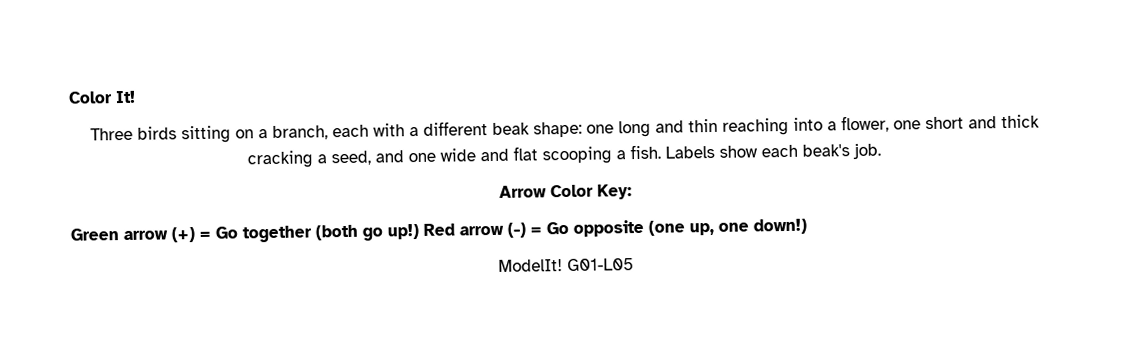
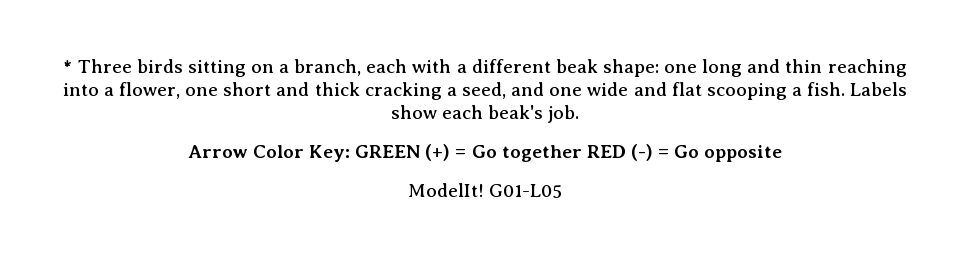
- Color It!
- Three birds sitting on a branch, each with a different beak shape: one long and thin reaching into a flower, one short and thick cracking a seed, and one wide and flat scooping a fish.
+ * Three birds sitting on a branch, each with a different beak shape: one long and thin reaching into a flower, one short and thick cracking a seed, and one wide and flat scooping a fish.
- Arrow Color Key:
- Green arrow (+) = Go together (both go up!) Red arrow (-) = Go opposite (one up, one down!)
+ Arrow Color Key: GREEN (+) = Go together RED (-) = Go opposite

